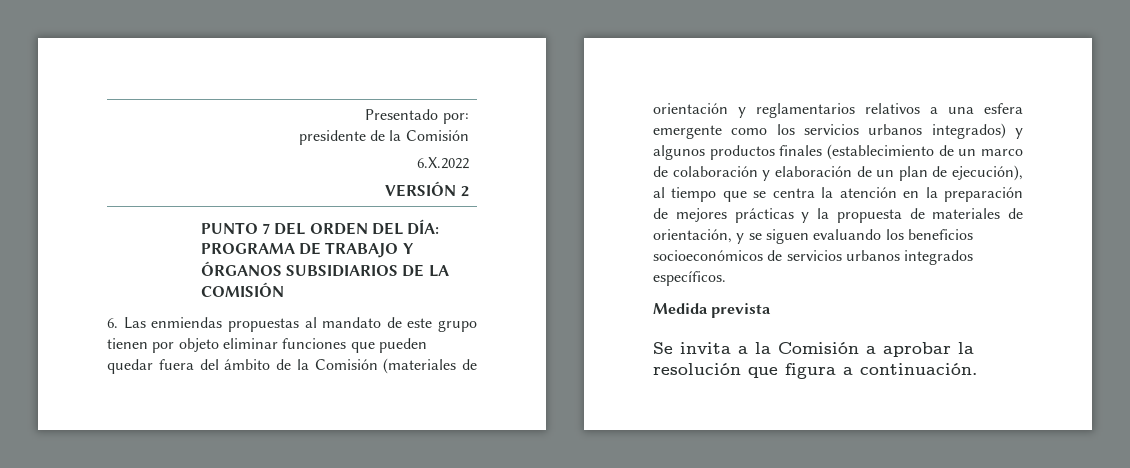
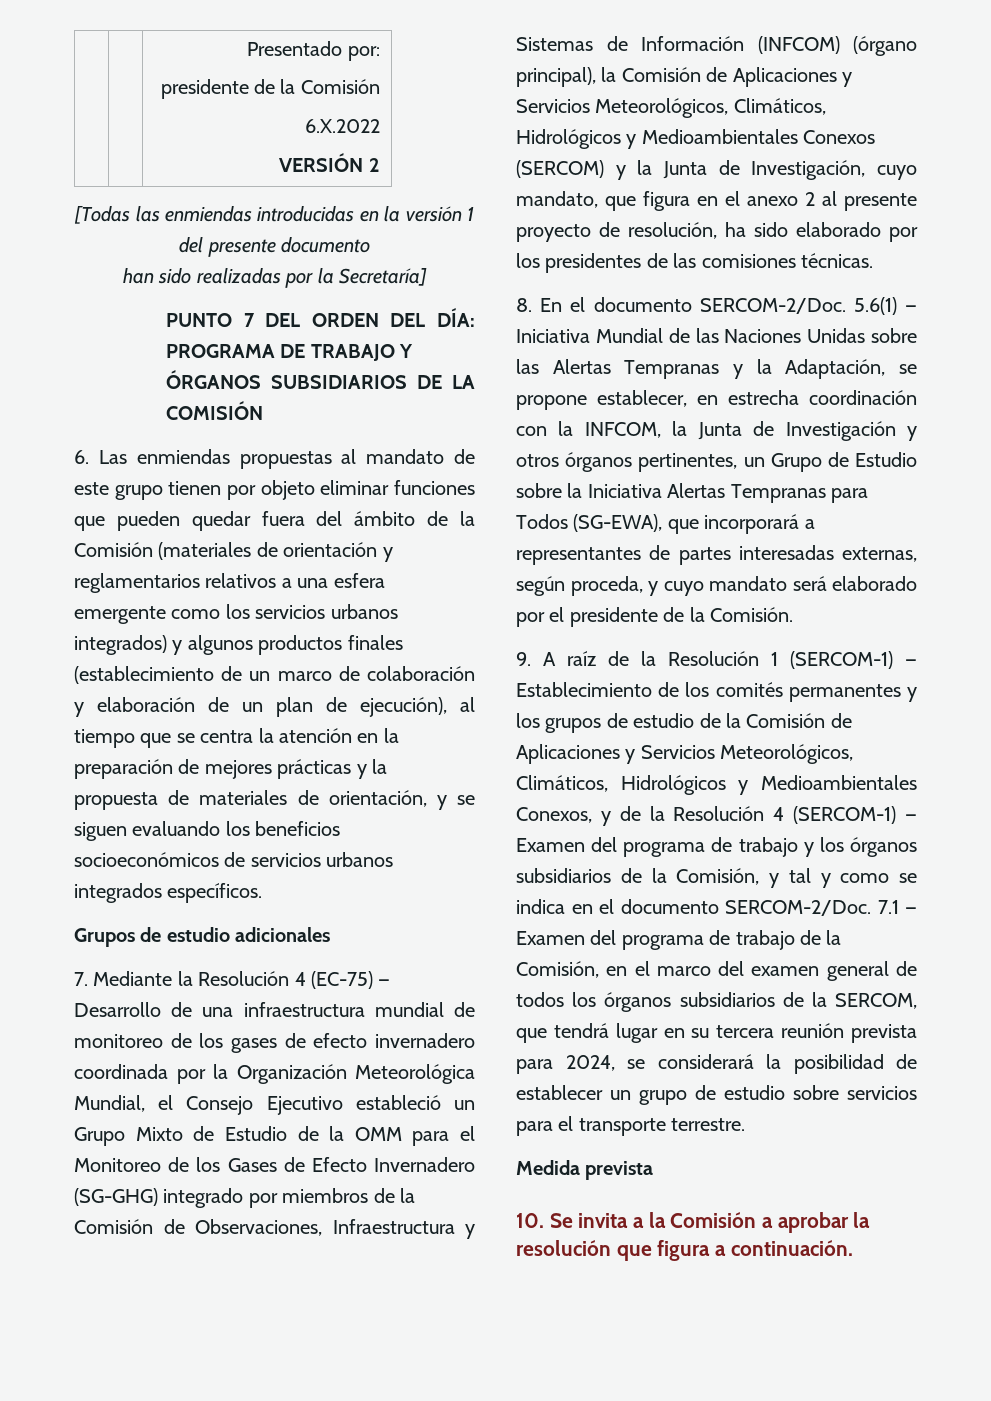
+ [Todas las enmiendas introducidas en la versión 1 del presente documento
+ han sido realizadas por la Secretaría]
+ Grupos de estudio adicionales
+ 7. Mediante la Resolución 4 (EC-75) — Desarrollo de una infraestructura mundial de monitoreo de los gases de efecto invernadero coordinada por la Organización Meteorológica Mundial, el Consejo Ejecutivo estableció un Grupo Mixto de Estudio de la OMM para el Monitoreo de los Gases de Efecto Invernadero (SG-GHG) integrado por miembros de la Comisión de Observaciones, Infraestructura y Sistemas de Información (INFCOM) (órgano principal), la Comisión de Aplicaciones y Servicios Meteorológicos, Climáticos, Hidrológicos y Medioambientales Conexos (SERCOM) y la Junta de Investigación, cuyo mandato, que figura en el anexo 2 al presente proyecto de resolución, ha sido elaborado por los presidentes de las comisiones técnicas.
+ 8. En el documento SERCOM-2/Doc. 5.6(1) — Iniciativa Mundial de las Naciones Unidas sobre las Alertas Tempranas y la Adaptación, se propone establecer, en estrecha coordinación con la INFCOM, la Junta de Investigación y otros órganos pertinentes, un Grupo de Estudio sobre la Iniciativa Alertas Tempranas para Todos (SG-EWA), que incorporará a representantes de partes interesadas externas, según proceda, y cuyo mandato será elaborado por el presidente de la Comisión.
+ 9. A raíz de la Resolución 1 (SERCOM-1) — Establecimiento de los comités permanentes y los grupos de estudio de la Comisión de Aplicaciones y Servicios Meteorológicos, Climáticos, Hidrológicos y Medioambientales Conexos, y de la Resolución 4 (SERCOM-1) — Examen del programa de trabajo y los órganos subsidiarios de la Comisión, y tal y como se indica en el documento SERCOM-2/Doc. 7.1 — Examen del programa de trabajo de la Comisión, en el marco del examen general de todos los órganos subsidiarios de la SERCOM, que tendrá lugar en su tercera reunión prevista para 2024, se considerará la posibilidad de establecer un grupo de estudio sobre servicios para el transporte terrestre.
- Se invita a la Comisión a aprobar la resolución que figura a continuación.
+ 10. Se invita a la Comisión a aprobar la resolución que figura a continuación.

